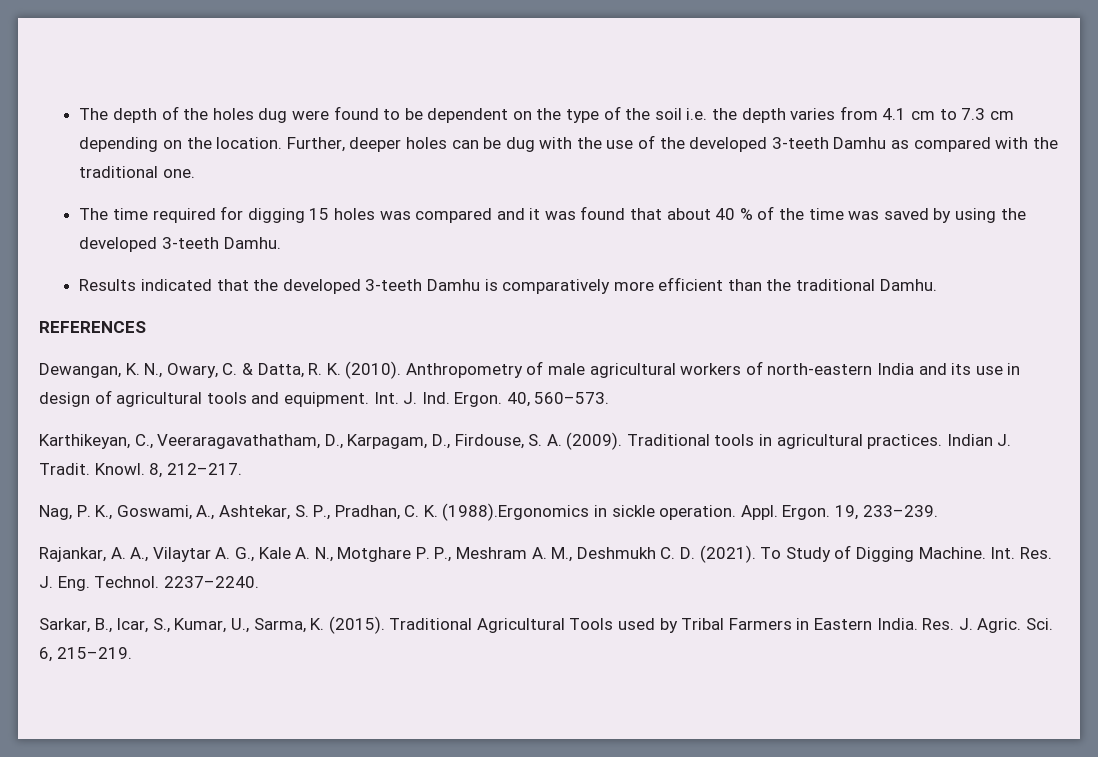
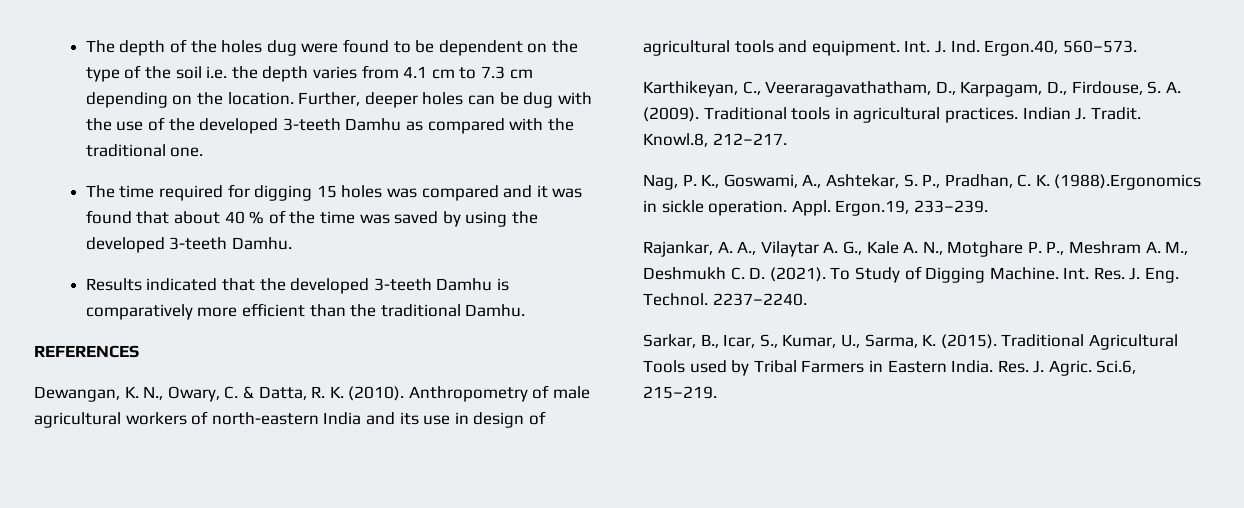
- Int. J. Ind. Ergon. 40, 560–573.
+ Int. J. Ind. Ergon.40, 560–573.
- Knowl. 8, 212–217.
+ Knowl.8, 212–217.
- Ergon. 19, 233–239.
+ Ergon.19, 233–239.
- Sci. 6, 215–219.
+ Sci.6, 215–219.

